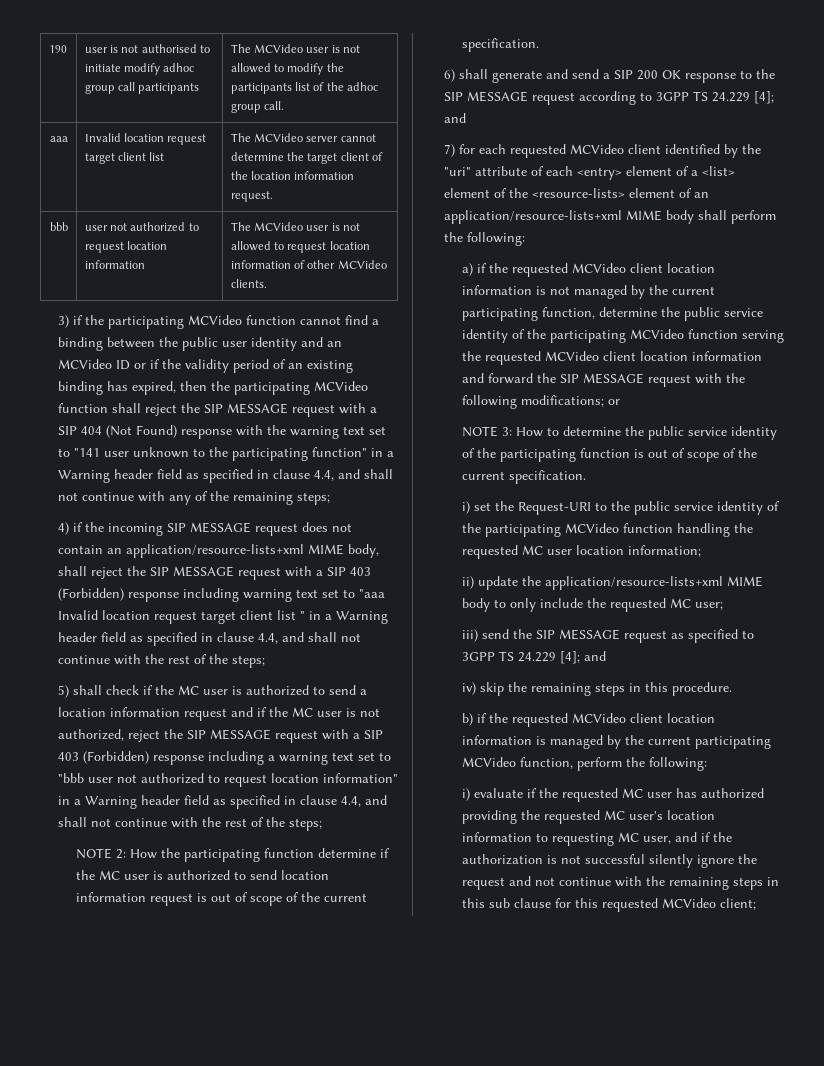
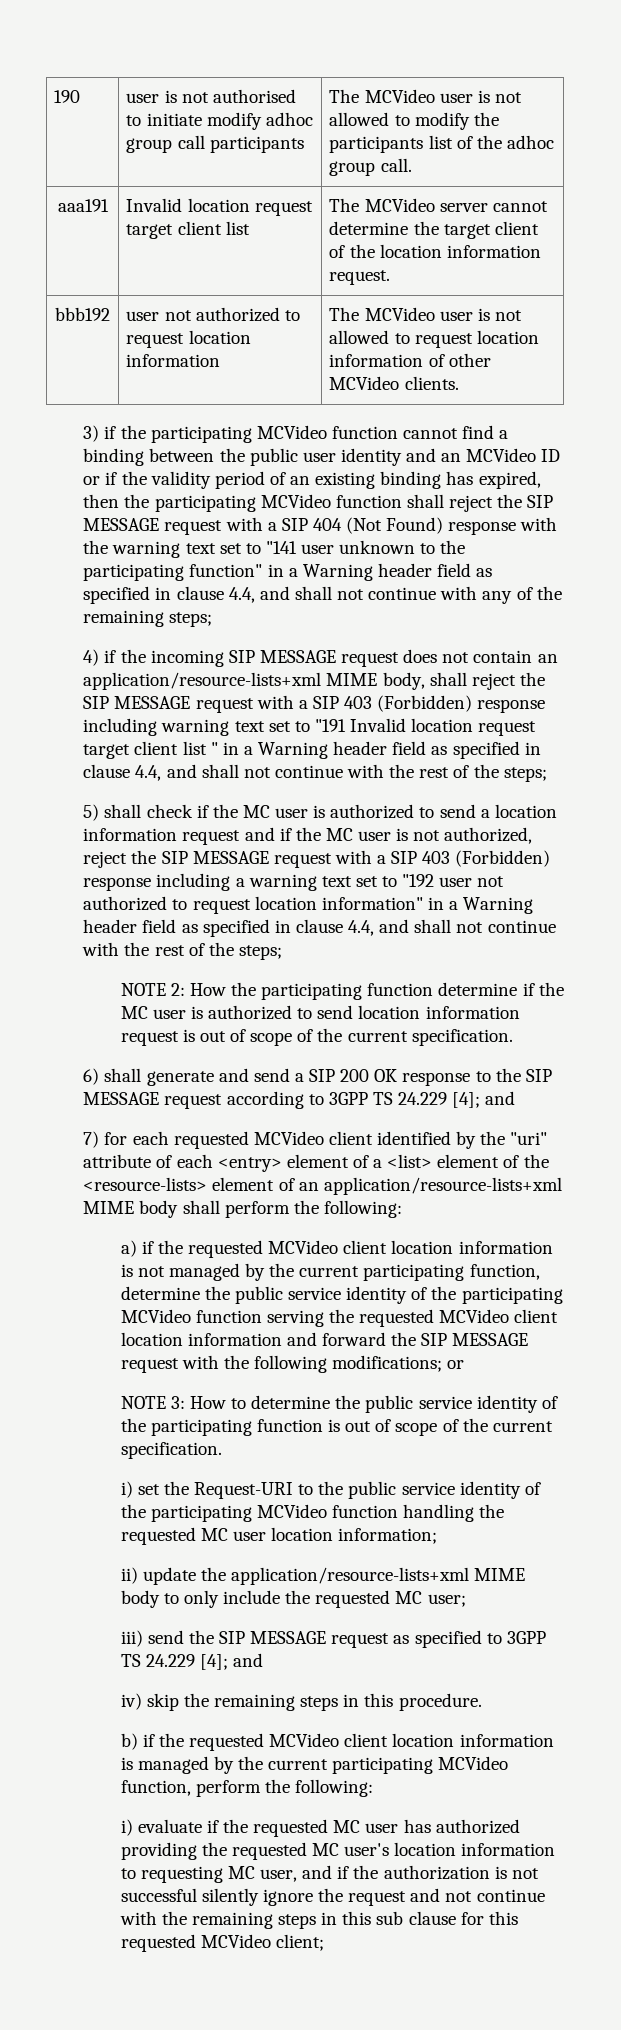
- aaa | Invalid location request target client list | The MCVideo server cannot determine the target client of the location information request.
+ aaa191 | Invalid location request target client list | The MCVideo server cannot determine the target client of the location information request.
- bbb | user not authorized to request location information | The MCVideo user is not allowed to request location information of other MCVideo clients.
+ bbb192 | user not authorized to request location information | The MCVideo user is not allowed to request location information of other MCVideo clients.
- 4) if the incoming SIP MESSAGE request does not contain an application/resource-lists+xml MIME body, shall reject the SIP MESSAGE request with a SIP 403 (Forbidden) response including warning text set to "aaa Invalid location request target client list " in a Warning header field as specified in clause 4.4, and shall not continue with the rest of the steps;
+ 4) if the incoming SIP MESSAGE request does not contain an application/resource-lists+xml MIME body, shall reject the SIP MESSAGE request with a SIP 403 (Forbidden) response including warning text set to "191 Invalid location request target client list " in a Warning header field as specified in clause 4.4, and shall not continue with the rest of the steps;
- 5) shall check if the MC user is authorized to send a location information request and if the MC user is not authorized, reject the SIP MESSAGE request with a SIP 403 (Forbidden) response including a warning text set to "bbb user not authorized to request location information" in a Warning header field as specified in clause 4.4, and shall not continue with the rest of the steps;
+ 5) shall check if the MC user is authorized to send a location information request and if the MC user is not authorized, reject the SIP MESSAGE request with a SIP 403 (Forbidden) response including a warning text set to "192 user not authorized to request location information" in a Warning header field as specified in clause 4.4, and shall not continue with the rest of the steps;

